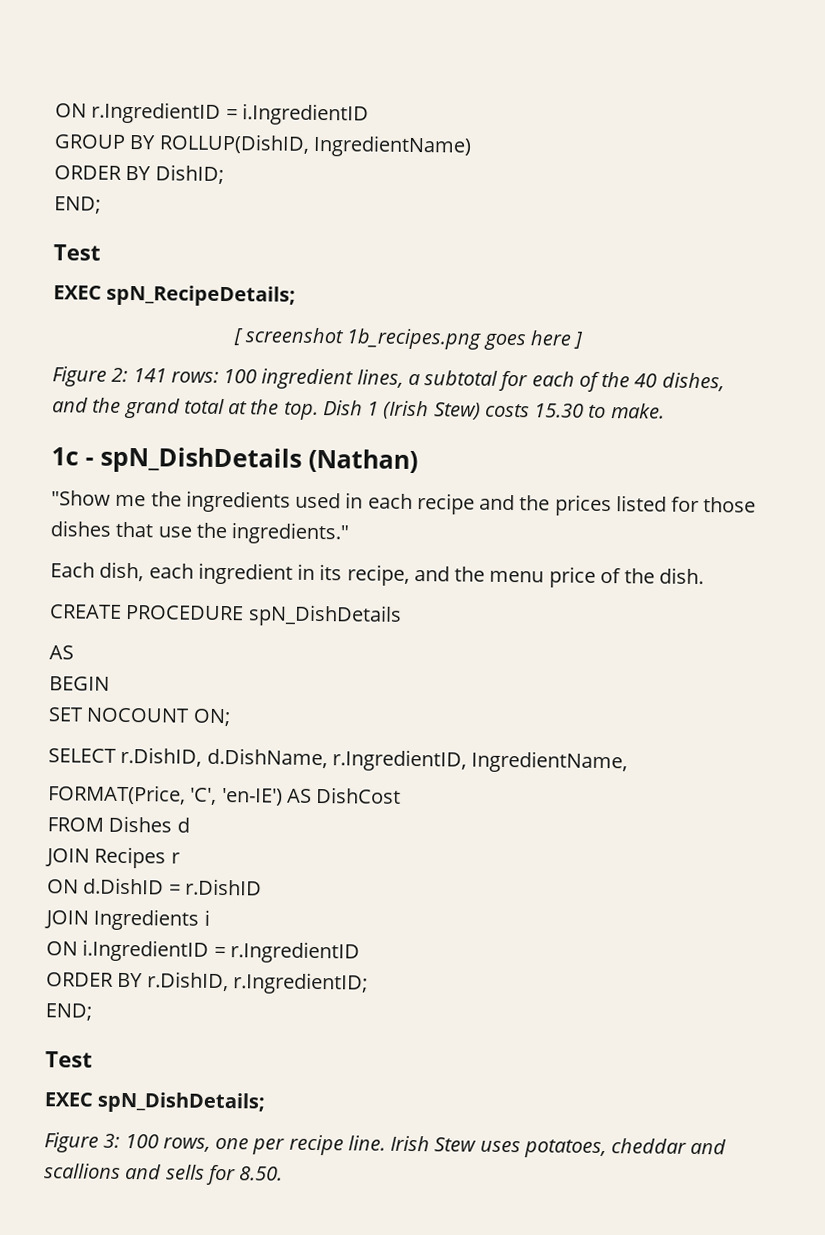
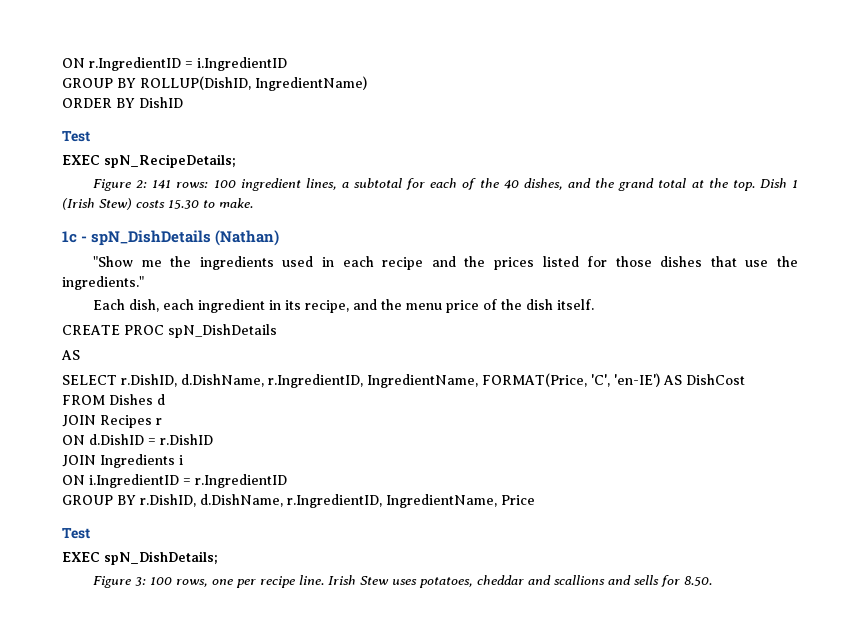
- ORDER BY DishID;
- END;
+ ORDER BY DishID
- [ screenshot 1b_recipes.png goes here ]
- Each dish, each ingredient in its recipe, and the menu price of the dish.
+ Each dish, each ingredient in its recipe, and the menu price of the dish itself.
- CREATE PROCEDURE spN_DishDetails
+ CREATE PROC spN_DishDetails
- BEGIN
- SET NOCOUNT ON;
- SELECT r.DishID, d.DishName, r.IngredientID, IngredientName,
- FORMAT(Price, 'C', 'en-IE') AS DishCost
+ SELECT r.DishID, d.DishName, r.IngredientID, IngredientName, FORMAT(Price, 'C', 'en-IE') AS DishCost
- ORDER BY r.DishID, r.IngredientID;
- END;
+ GROUP BY r.DishID, d.DishName, r.IngredientID, IngredientName, Price

